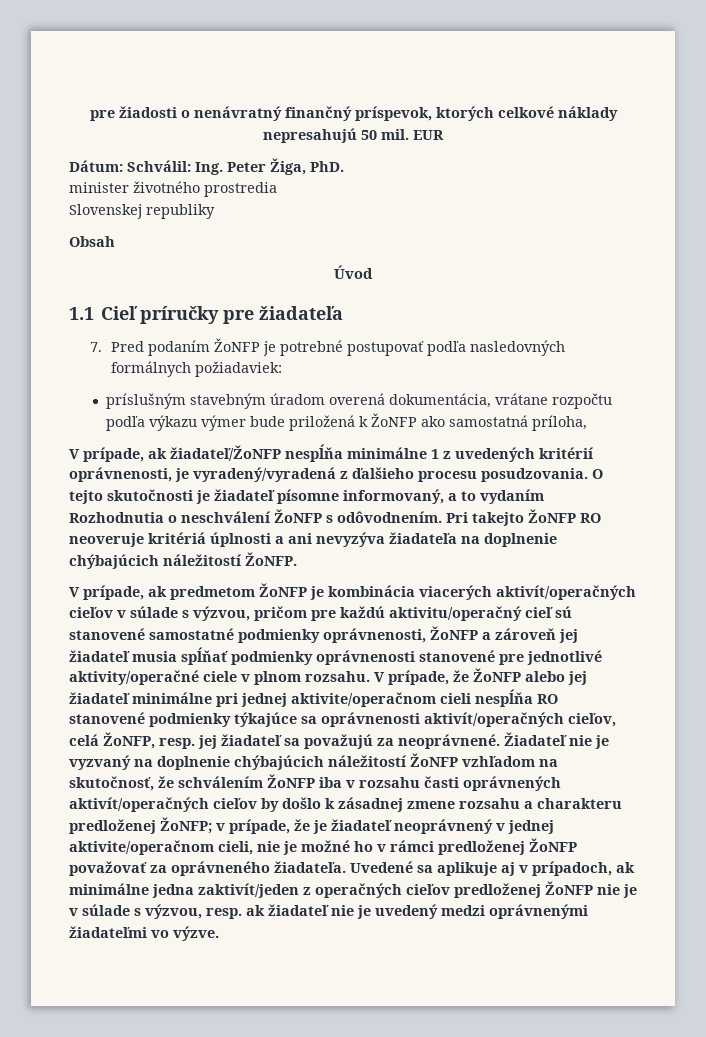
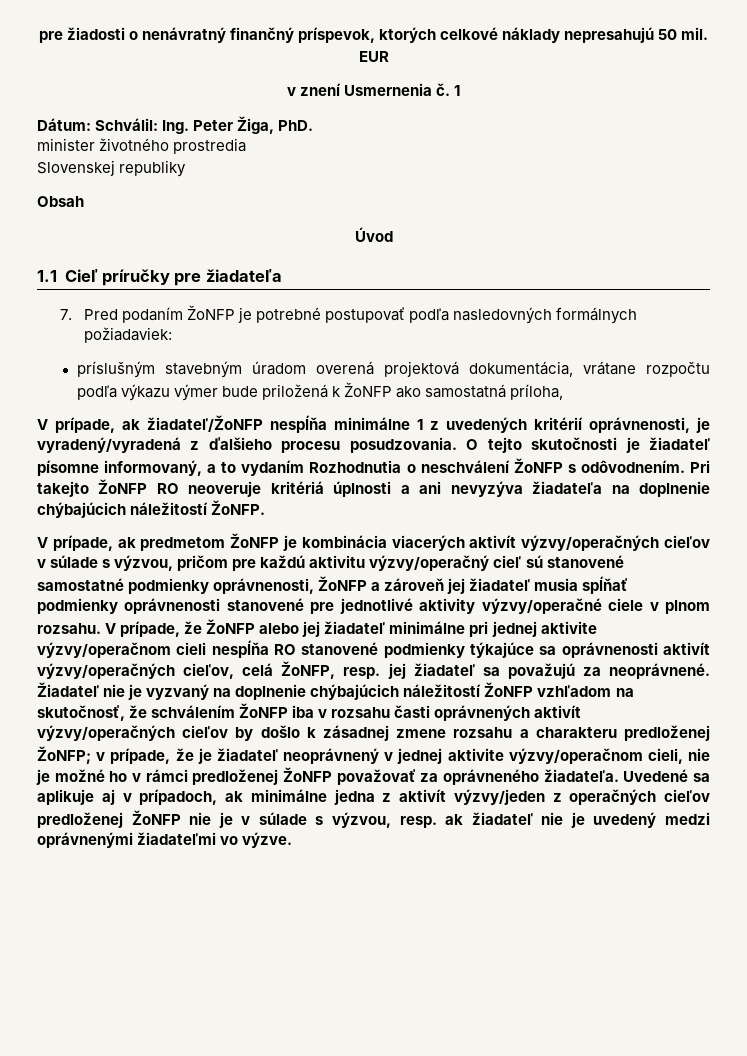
+ v znení Usmernenia č. 1
- príslušným stavebným úradom overená dokumentácia, vrátane rozpočtu podľa výkazu výmer bude priložená k ŽoNFP ako samostatná príloha,
+ príslušným stavebným úradom overená projektová dokumentácia, vrátane rozpočtu podľa výkazu výmer bude priložená k ŽoNFP ako samostatná príloha,
- V prípade, ak predmetom ŽoNFP je kombinácia viacerých aktivít/operačných cieľov v súlade s výzvou, pričom pre každú aktivitu/operačný cieľ sú stanovené samostatné podmienky oprávnenosti, ŽoNFP a zároveň jej žiadateľ musia spĺňať podmienky oprávnenosti stanovené pre jednotlivé aktivity/operačné ciele v plnom rozsahu.
+ V prípade, ak predmetom ŽoNFP je kombinácia viacerých aktivít výzvy/operačných cieľov v súlade s výzvou, pričom pre každú aktivitu výzvy/operačný cieľ sú stanovené samostatné podmienky oprávnenosti, ŽoNFP a zároveň jej žiadateľ musia spĺňať podmienky oprávnenosti stanovené pre jednotlivé aktivity výzvy/operačné ciele v plnom rozsahu.
- V prípade, že ŽoNFP alebo jej žiadateľ minimálne pri jednej aktivite/operačnom cieli nespĺňa RO stanovené podmienky týkajúce sa oprávnenosti aktivít/operačných cieľov, celá ŽoNFP, resp. jej žiadateľ sa považujú za neoprávnené.
+ V prípade, že ŽoNFP alebo jej žiadateľ minimálne pri jednej aktivite výzvy/operačnom cieli nespĺňa RO stanovené podmienky týkajúce sa oprávnenosti aktivít výzvy/operačných cieľov, celá ŽoNFP, resp. jej žiadateľ sa považujú za neoprávnené.
- Žiadateľ nie je vyzvaný na doplnenie chýbajúcich náležitostí ŽoNFP vzhľadom na skutočnosť, že schválením ŽoNFP iba v rozsahu časti oprávnených aktivít/operačných cieľov by došlo k zásadnej zmene rozsahu a charakteru predloženej ŽoNFP; v prípade, že je žiadateľ neoprávnený v jednej aktivite/operačnom cieli, nie je možné ho v rámci predloženej ŽoNFP považovať za oprávneného žiadateľa.
+ Žiadateľ nie je vyzvaný na doplnenie chýbajúcich náležitostí ŽoNFP vzhľadom na skutočnosť, že schválením ŽoNFP iba v rozsahu časti oprávnených aktivít výzvy/operačných cieľov by došlo k zásadnej zmene rozsahu a charakteru predloženej ŽoNFP; v prípade, že je žiadateľ neoprávnený v jednej aktivite výzvy/operačnom cieli, nie je možné ho v rámci predloženej ŽoNFP považovať za oprávneného žiadateľa.
- Uvedené sa aplikuje aj v prípadoch, ak minimálne jedna zaktivít/jeden z operačných cieľov predloženej ŽoNFP nie je v súlade s výzvou, resp. ak žiadateľ nie je uvedený medzi oprávnenými žiadateľmi vo výzve.
+ Uvedené sa aplikuje aj v prípadoch, ak minimálne jedna z aktivít výzvy/jeden z operačných cieľov predloženej ŽoNFP nie je v súlade s výzvou, resp. ak žiadateľ nie je uvedený medzi oprávnenými žiadateľmi vo výzve.

